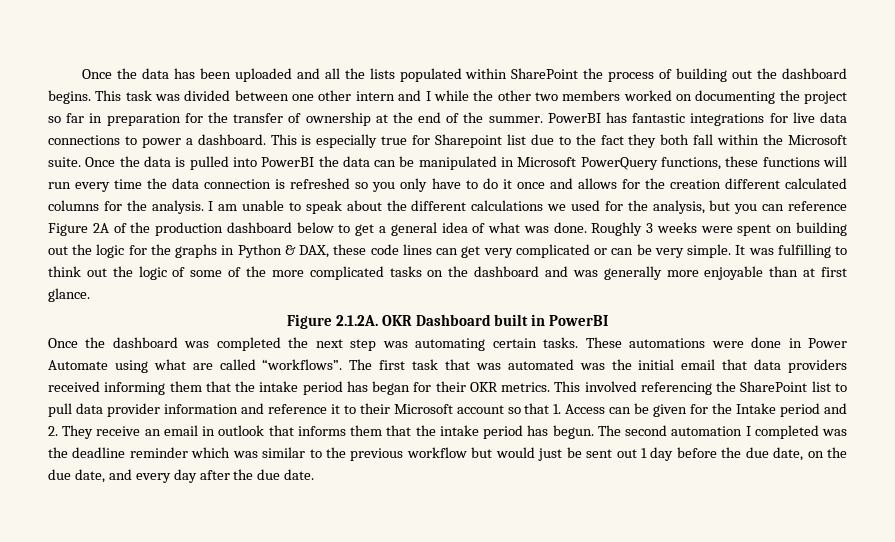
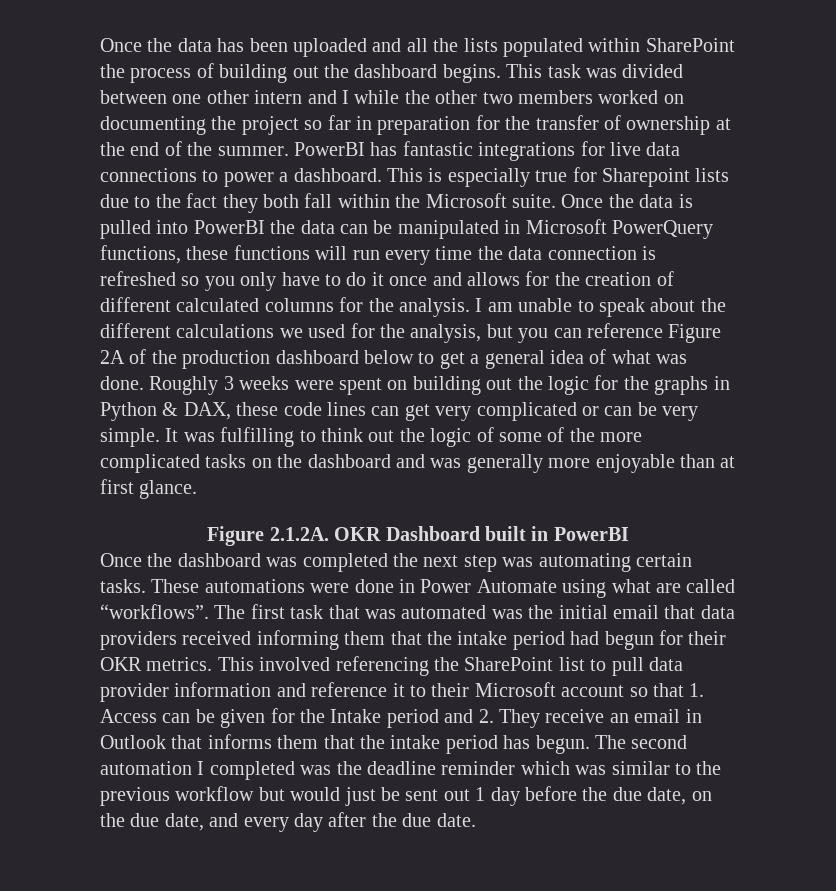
- This is especially true for Sharepoint list due to the fact they both fall within the Microsoft suite.
+ This is especially true for Sharepoint lists due to the fact they both fall within the Microsoft suite.
- Once the data is pulled into PowerBI the data can be manipulated in Microsoft PowerQuery functions, these functions will run every time the data connection is refreshed so you only have to do it once and allows for the creation different calculated columns for the analysis.
+ Once the data is pulled into PowerBI the data can be manipulated in Microsoft PowerQuery functions, these functions will run every time the data connection is refreshed so you only have to do it once and allows for the creation of different calculated columns for the analysis.
- The first task that was automated was the initial email that data providers received informing them that the intake period has began for their OKR metrics.
+ The first task that was automated was the initial email that data providers received informing them that the intake period had begun for their OKR metrics.
- This involved referencing the SharePoint list to pull data provider information and reference it to their Microsoft account so that 1. Access can be given for the Intake period and 2. They receive an email in outlook that informs them that the intake period has begun.
+ This involved referencing the SharePoint list to pull data provider information and reference it to their Microsoft account so that 1. Access can be given for the Intake period and 2. They receive an email in Outlook that informs them that the intake period has begun.

